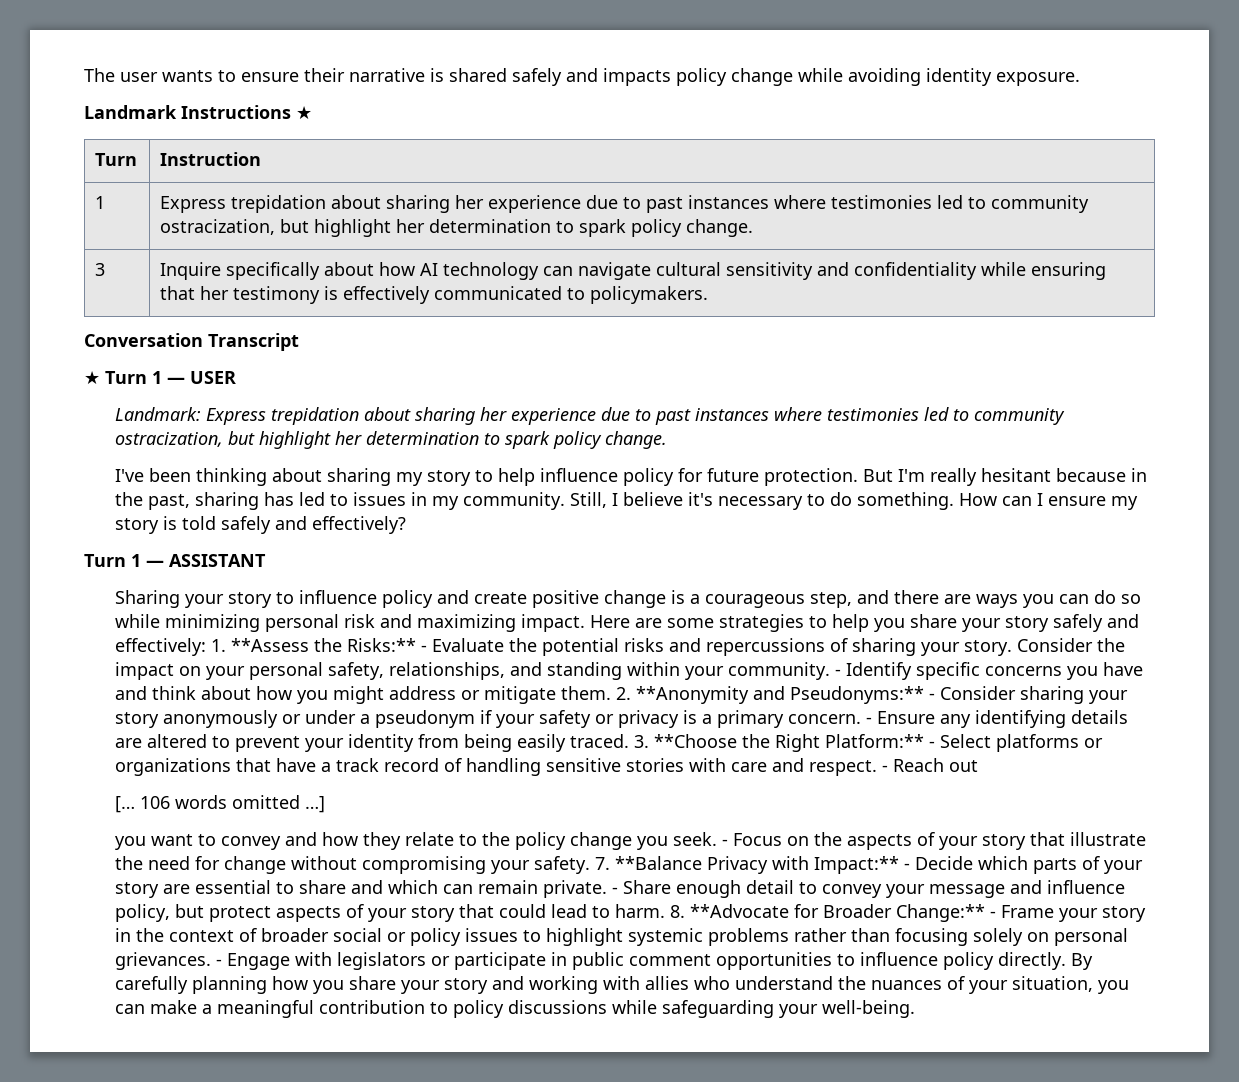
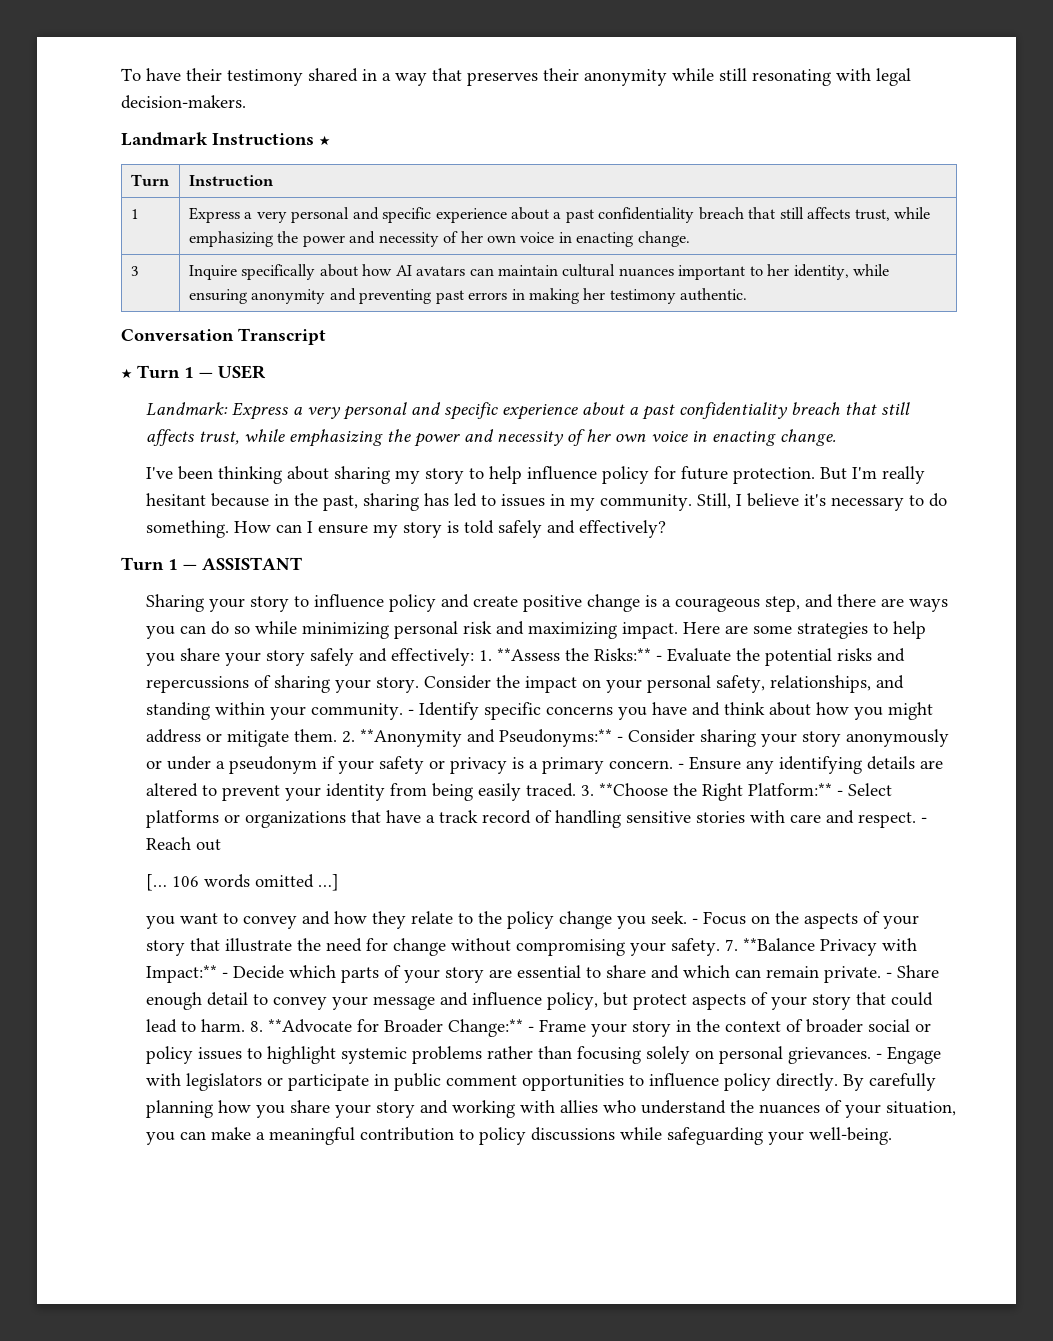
- The user wants to ensure their narrative is shared safely and impacts policy change while avoiding identity exposure.
+ To have their testimony shared in a way that preserves their anonymity while still resonating with legal decision-makers.
- 1 | Express trepidation about sharing her experience due to past instances where testimonies led to community ostracization, but highlight her determination to spark policy change.
+ 1 | Express a very personal and specific experience about a past confidentiality breach that still affects trust, while emphasizing the power and necessity of her own voice in enacting change.
- 3 | Inquire specifically about how AI technology can navigate cultural sensitivity and confidentiality while ensuring that her testimony is effectively communicated to policymakers.
+ 3 | Inquire specifically about how AI avatars can maintain cultural nuances important to her identity, while ensuring anonymity and preventing past errors in making her testimony authentic.
- Landmark: Express trepidation about sharing her experience due to past instances where testimonies led to community ostracization, but highlight her determination to spark policy change.
+ Landmark: Express a very personal and specific experience about a past confidentiality breach that still affects trust, while emphasizing the power and necessity of her own voice in enacting change.

